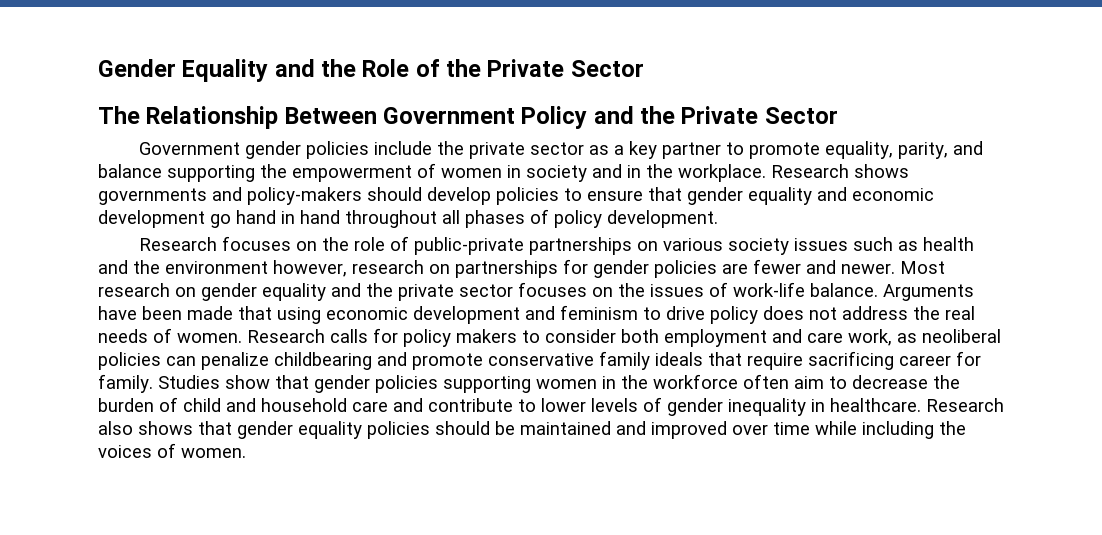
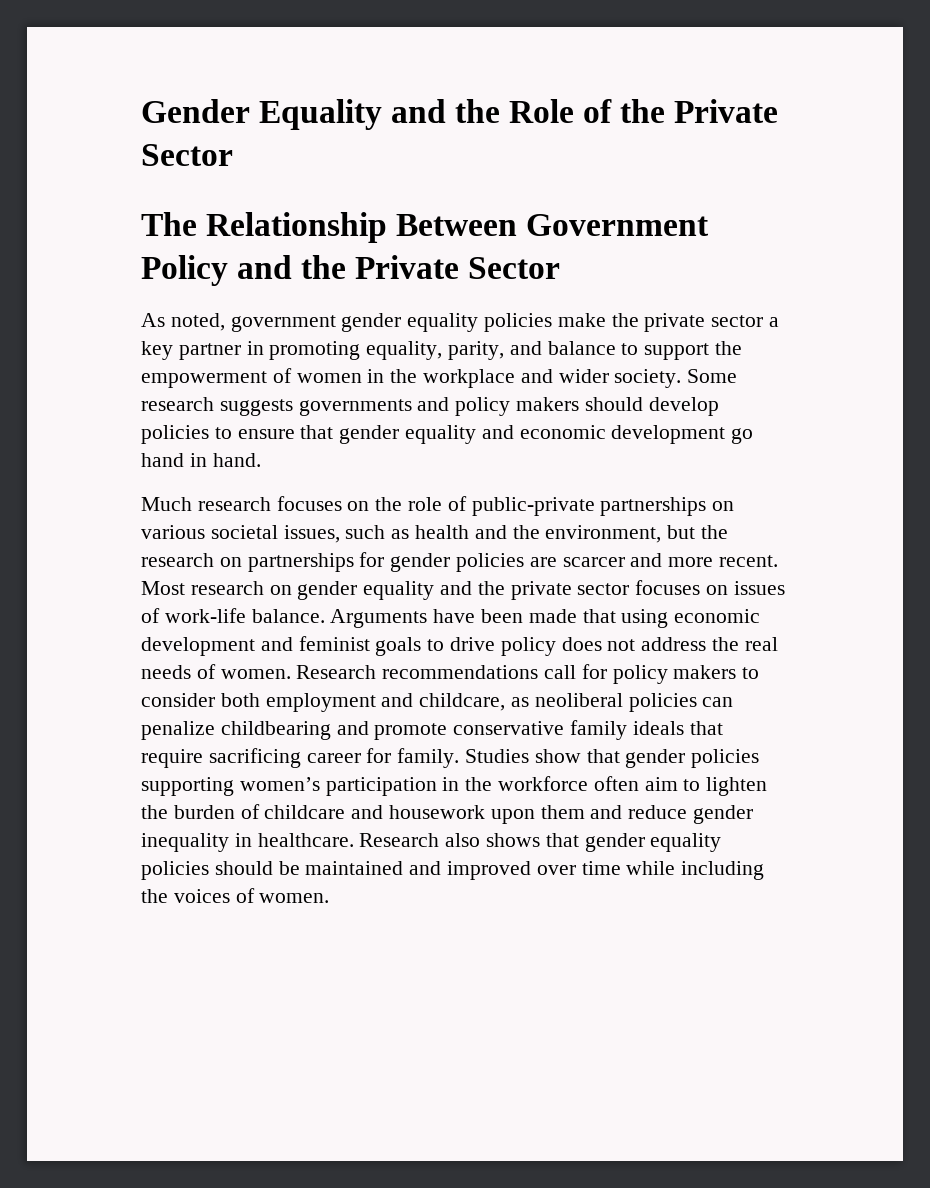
- Government gender policies include the private sector as a key partner to promote equality, parity, and balance supporting the empowerment of women in society and in the workplace. Research shows governments and policy-makers should develop policies to ensure that gender equality and economic development go hand in hand throughout all phases of policy development.
- Research focuses on the role of public-private partnerships on various society issues such as health and the environment however, research on partnerships for gender policies are fewer and newer.
+ As noted, government gender equality policies make the private sector a key partner in promoting equality, parity, and balance to support the empowerment of women in the workplace and wider society. Some research suggests governments and policy makers should develop policies to ensure that gender equality and economic development go hand in hand.
+ Much research focuses on the role of public-private partnerships on various societal issues, such as health and the environment, but the research on partnerships for gender policies are scarcer and more recent.
- Most research on gender equality and the private sector focuses on the issues of work-life balance.
+ Most research on gender equality and the private sector focuses on issues of work-life balance.
- Arguments have been made that using economic development and feminism to drive policy does not address the real needs of women.
+ Arguments have been made that using economic development and feminist goals to drive policy does not address the real needs of women.
- Research calls for policy makers to consider both employment and care work, as neoliberal policies can penalize childbearing and promote conservative family ideals that require sacrificing career for family.
+ Research recommendations call for policy makers to consider both employment and childcare, as neoliberal policies can penalize childbearing and promote conservative family ideals that require sacrificing career for family.
- Studies show that gender policies supporting women in the workforce often aim to decrease the burden of child and household care and contribute to lower levels of gender inequality in healthcare.
+ Studies show that gender policies supporting women’s participation in the workforce often aim to lighten the burden of childcare and housework upon them and reduce gender inequality in healthcare.

